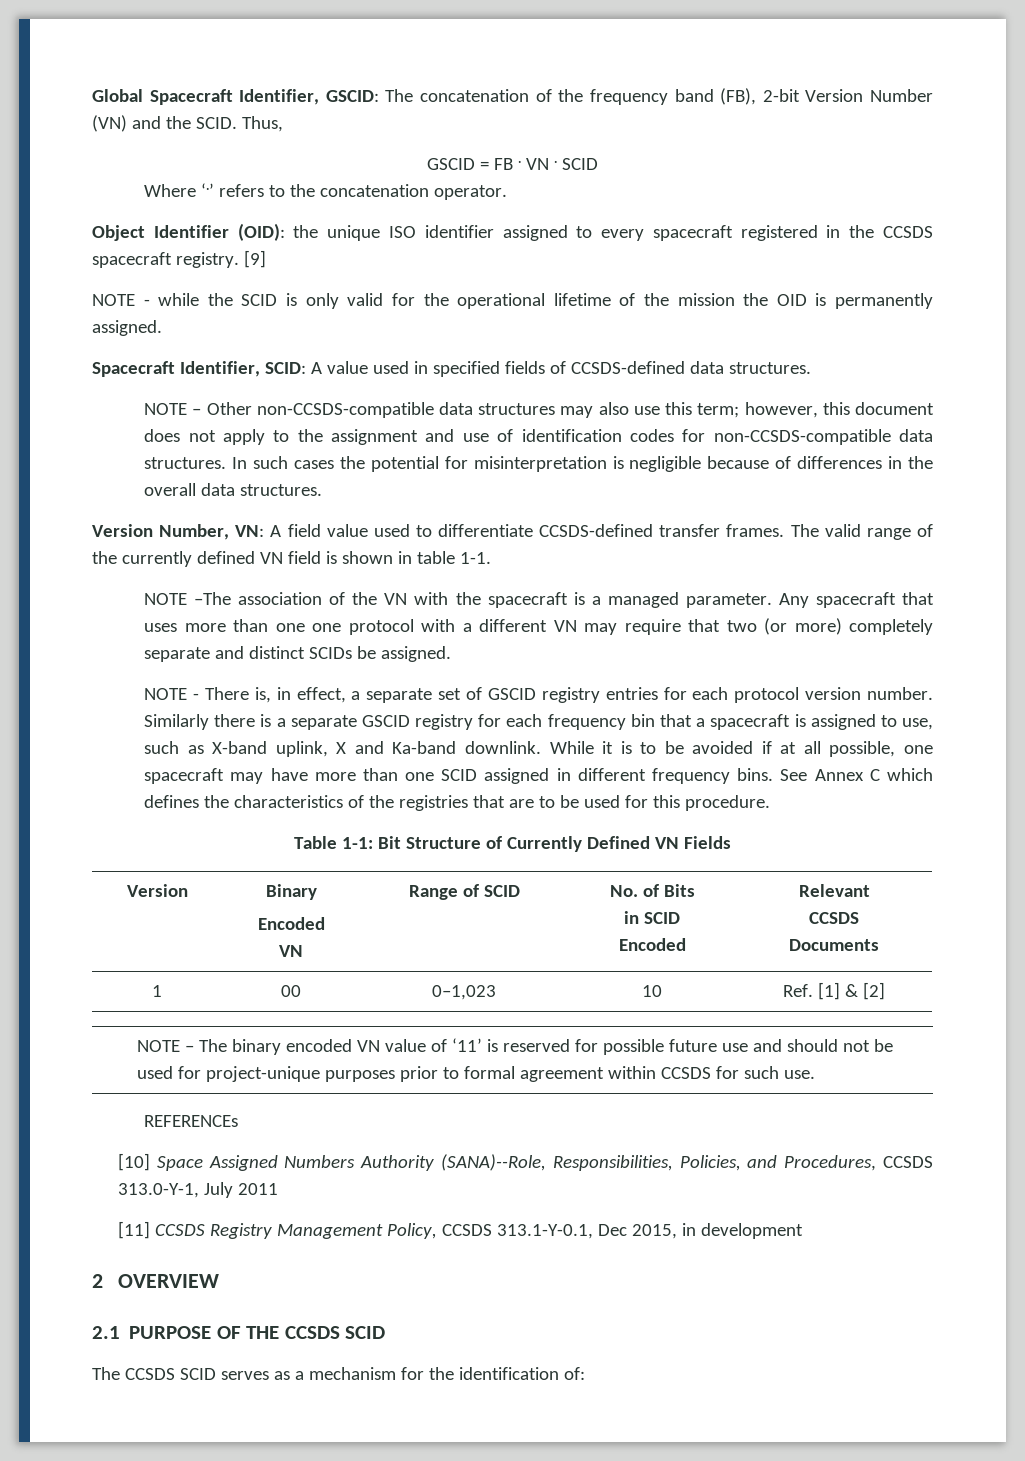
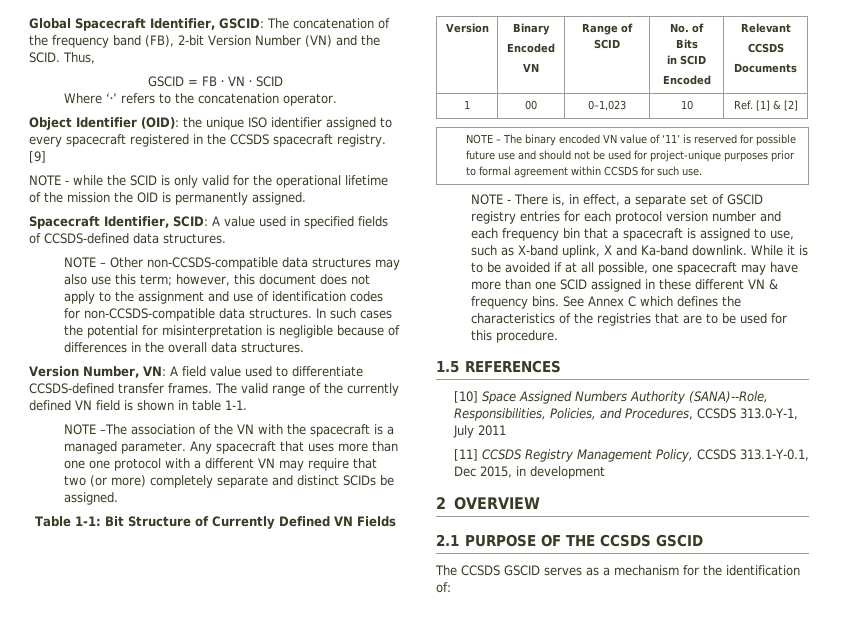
- NOTE - There is, in effect, a separate set of GSCID registry entries for each protocol version number. Similarly there is a separate GSCID registry for each frequency bin that a spacecraft is assigned to use, such as X-band uplink, X and Ka-band downlink. While it is to be avoided if at all possible, one spacecraft may have more than one SCID assigned in different frequency bins. See Annex C which defines the characteristics of the registries that are to be used for this procedure.
- REFERENCEs
+ NOTE - There is, in effect, a separate set of GSCID registry entries for each protocol version number and each frequency bin that a spacecraft is assigned to use, such as X-band uplink, X and Ka-band downlink. While it is to be avoided if at all possible, one spacecraft may have more than one SCID assigned in these different VN & frequency bins. See Annex C which defines the characteristics of the registries that are to be used for this procedure.
+ 1.5 REFERENCES
- 2.1 PURPOSE OF THE CCSDS SCID
+ 2.1 PURPOSE OF THE CCSDS GSCID
- The CCSDS SCID serves as a mechanism for the identification of:
+ The CCSDS GSCID serves as a mechanism for the identification of:

